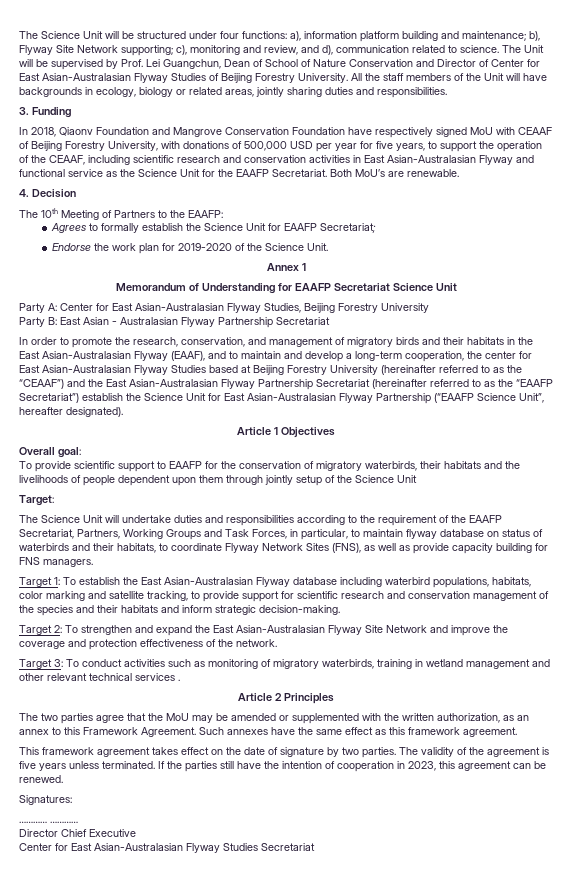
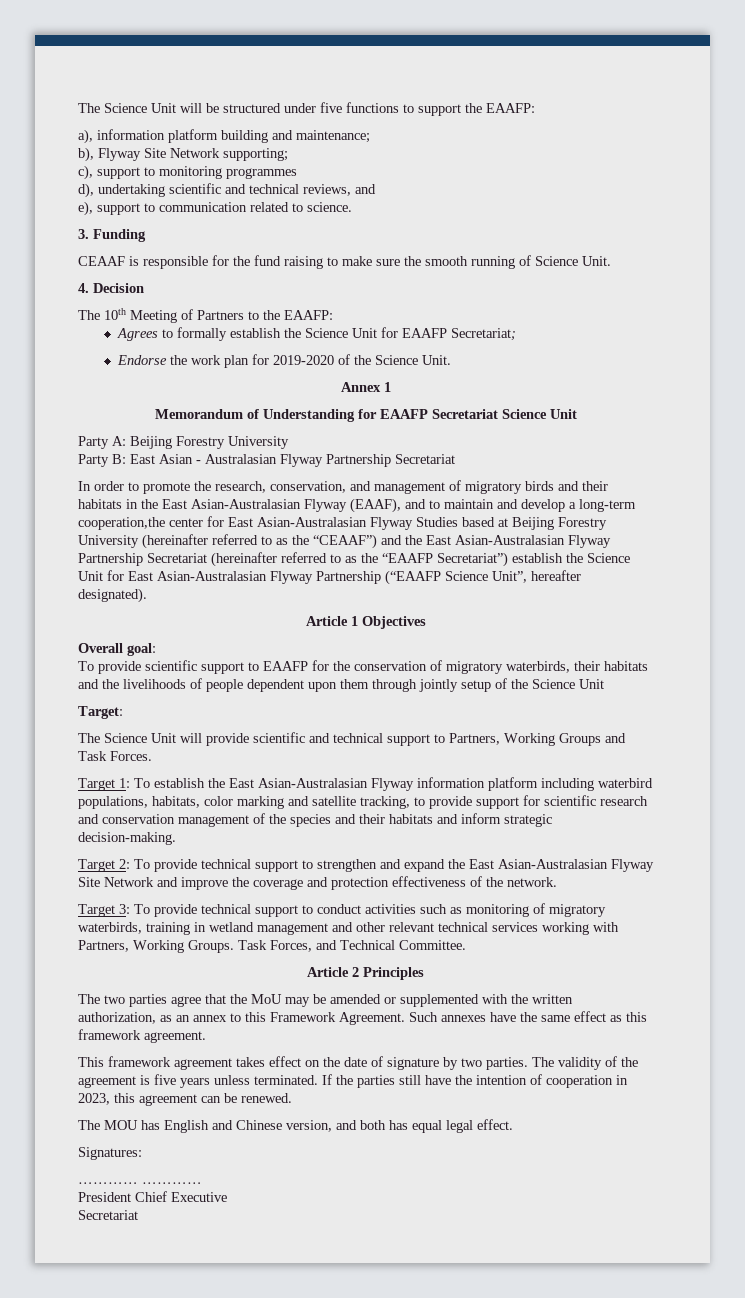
- The Science Unit will be structured under four functions: a), information platform building and maintenance; b), Flyway Site Network supporting; c), monitoring and review, and d), communication related to science. The Unit will be supervised by Prof. Lei Guangchun, Dean of School of Nature Conservation and Director of Center for East Asian-Australasian Flyway Studies of Beijing Forestry University. All the staff members of the Unit will have backgrounds in ecology, biology or related areas, jointly sharing duties and responsibilities.
+ The Science Unit will be structured under five functions to support the EAAFP:
+ a), information platform building and maintenance;
+ b), Flyway Site Network supporting;
+ c), support to monitoring programmes
+ d), undertaking scientific and technical reviews, and
+ e), support to communication related to science.
  3. Funding
- In 2018, Qiaonv Foundation and Mangrove Conservation Foundation have respectively signed MoU with CEAAF of Beijing Forestry University, with donations of 500,000 USD per year for five years, to support the operation of the CEAAF, including scientific research and conservation activities in East Asian-Australasian Flyway and functional service as the Science Unit for the EAAFP Secretariat. Both MoU’s are renewable.
+ CEAAF is responsible for the fund raising to make sure the smooth running of Science Unit.
- Party A: Center for East Asian-Australasian Flyway Studies, Beijing Forestry University
+ Party A: Beijing Forestry University
- In order to promote the research, conservation, and management of migratory birds and their habitats in the East Asian-Australasian Flyway (EAAF), and to maintain and develop a long-term cooperation, the center for East Asian-Australasian Flyway Studies based at Beijing Forestry University (hereinafter referred to as the “CEAAF”) and the East Asian-Australasian Flyway Partnership Secretariat (hereinafter referred to as the “EAAFP Secretariat”) establish the Science Unit for East Asian-Australasian Flyway Partnership (“EAAFP Science Unit”, hereafter designated).
+ In order to promote the research, conservation, and management of migratory birds and their habitats in the East Asian-Australasian Flyway (EAAF), and to maintain and develop a long-term cooperation,the center for East Asian-Australasian Flyway Studies based at Beijing Forestry University (hereinafter referred to as the “CEAAF”) and the East Asian-Australasian Flyway Partnership Secretariat (hereinafter referred to as the “EAAFP Secretariat”) establish the Science Unit for East Asian-Australasian Flyway Partnership (“EAAFP Science Unit”, hereafter designated).
- The Science Unit will undertake duties and responsibilities according to the requirement of the EAAFP Secretariat, Partners, Working Groups and Task Forces, in particular, to maintain flyway database on status of waterbirds and their habitats, to coordinate Flyway Network Sites (FNS), as well as provide capacity building for FNS managers.
+ The Science Unit will provide scientific and technical support to Partners, Working Groups and Task Forces.
- Target 1: To establish the East Asian-Australasian Flyway database including waterbird populations, habitats, color marking and satellite tracking, to provide support for scientific research and conservation management of the species and their habitats and inform strategic decision-making.
+ Target 1: To establish the East Asian-Australasian Flyway information platform including waterbird populations, habitats, color marking and satellite tracking, to provide support for scientific research and conservation management of the species and their habitats and inform strategic decision-making.
- Target 2: To strengthen and expand the East Asian-Australasian Flyway Site Network and improve the coverage and protection effectiveness of the network.
+ Target 2: To provide technical support to strengthen and expand the East Asian-Australasian Flyway Site Network and improve the coverage and protection effectiveness of the network.
- Target 3: To conduct activities such as monitoring of migratory waterbirds, training in wetland management and other relevant technical services .
+ Target 3: To provide technical support to conduct activities such as monitoring of migratory waterbirds, training in wetland management and other relevant technical services working with Partners, Working Groups. Task Forces, and Technical Committee.
+ The MOU has English and Chinese version, and both has equal legal effect.
- Director Chief Executive
- Center for East Asian-Australasian Flyway Studies Secretariat
+ President Chief Executive
+ Secretariat

